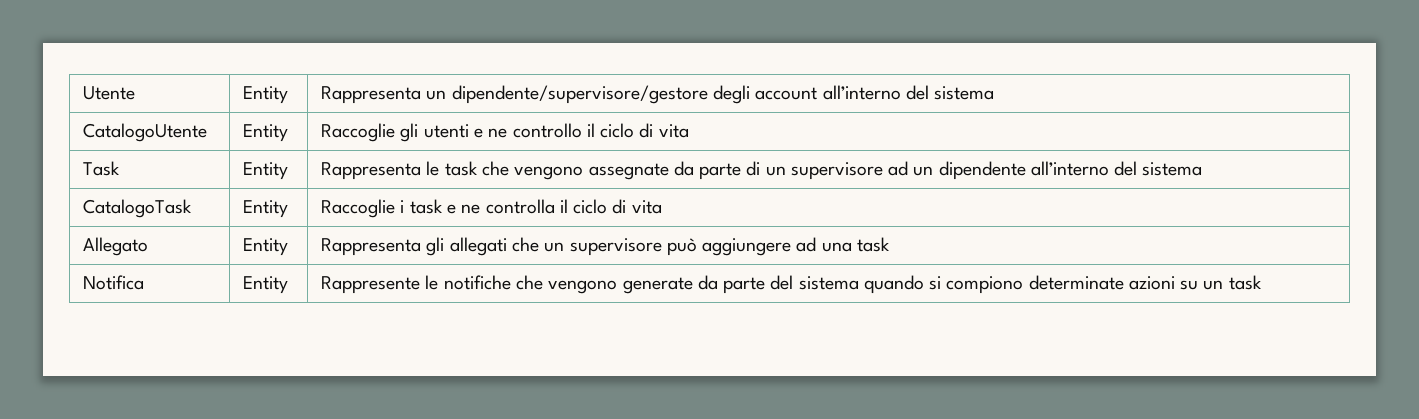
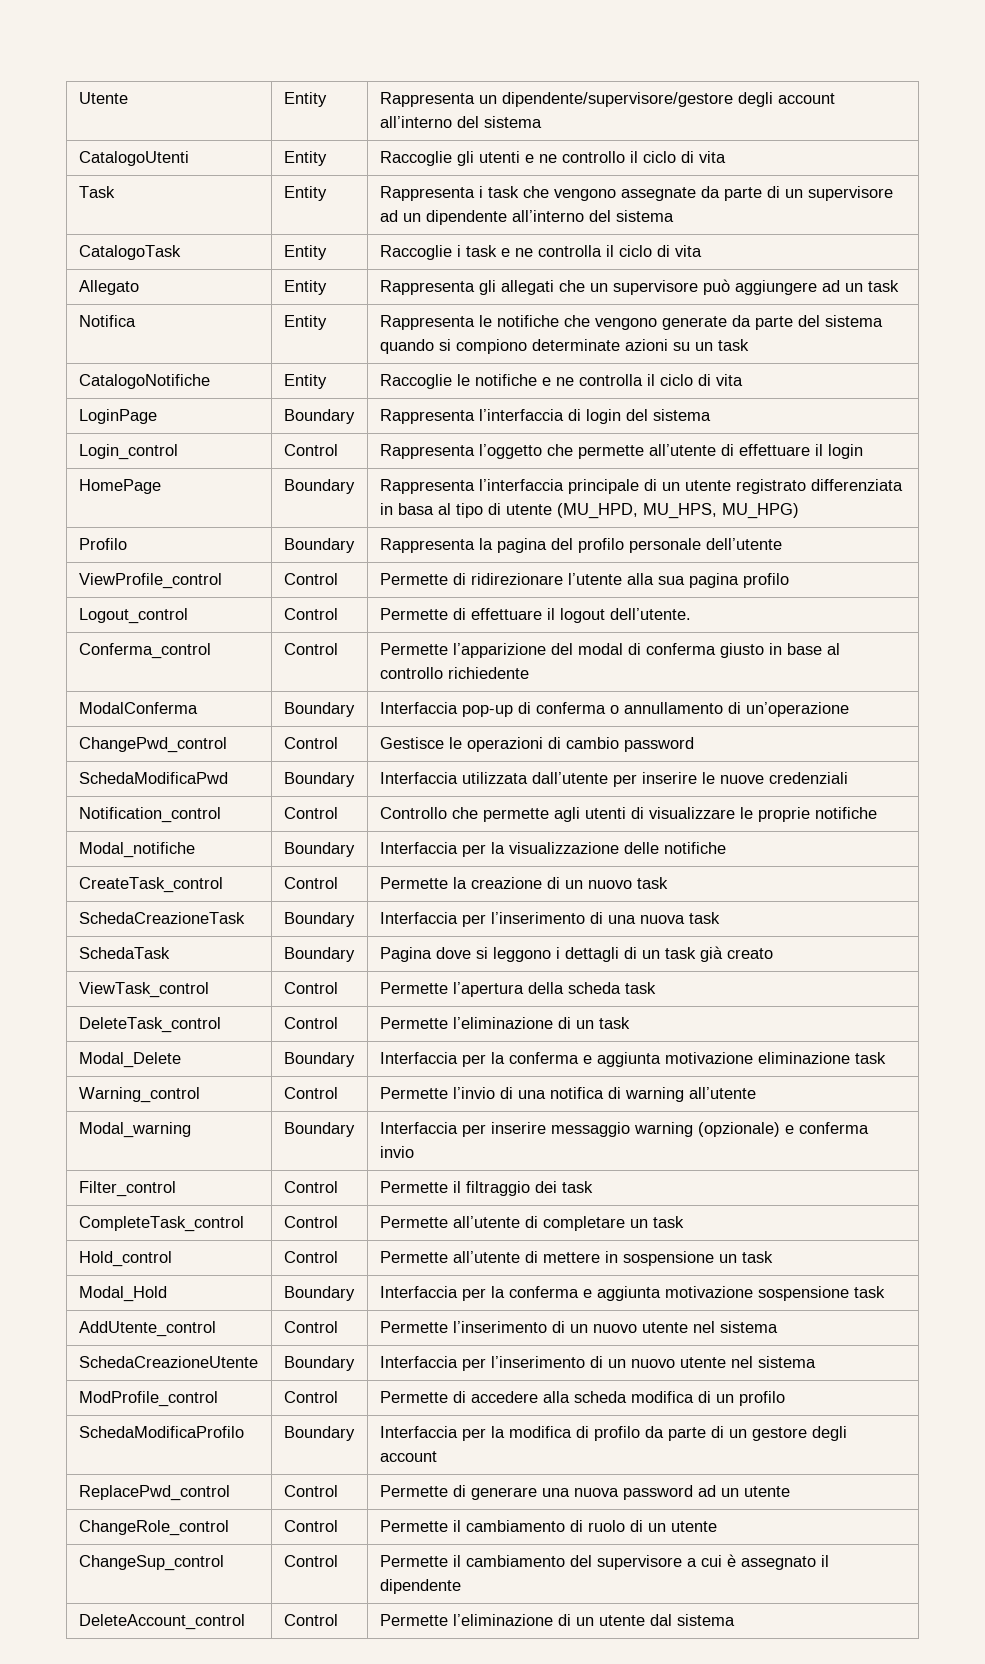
- CatalogoUtente | Entity | Raccoglie gli utenti e ne controllo il ciclo di vita
+ CatalogoUtenti | Entity | Raccoglie gli utenti e ne controllo il ciclo di vita
- Task | Entity | Rappresenta le task che vengono assegnate da parte di un supervisore ad un dipendente all’interno del sistema
+ Task | Entity | Rappresenta i task che vengono assegnate da parte di un supervisore ad un dipendente all’interno del sistema
- Allegato | Entity | Rappresenta gli allegati che un supervisore può aggiungere ad una task
+ Allegato | Entity | Rappresenta gli allegati che un supervisore può aggiungere ad un task
- Notifica | Entity | Rappresente le notifiche che vengono generate da parte del sistema quando si compiono determinate azioni su un task
+ Notifica | Entity | Rappresenta le notifiche che vengono generate da parte del sistema quando si compiono determinate azioni su un task
+ CatalogoNotifiche | Entity | Raccoglie le notifiche e ne controlla il ciclo di vita
+ LoginPage | Boundary | Rappresenta l’interfaccia di login del sistema
+ Login_control | Control | Rappresenta l’oggetto che permette all’utente di effettuare il login
+ HomePage | Boundary | Rappresenta l’interfaccia principale di un utente registrato differenziata in basa al tipo di utente (MU_HPD, MU_HPS, MU_HPG)
+ Profilo | Boundary | Rappresenta la pagina del profilo personale dell’utente
+ ViewProfile_control | Control | Permette di ridirezionare l’utente alla sua pagina profilo
+ Logout_control | Control | Permette di effettuare il logout dell’utente.
+ Conferma_control | Control | Permette l’apparizione del modal di conferma giusto in base al controllo richiedente
+ ModalConferma | Boundary | Interfaccia pop-up di conferma o annullamento di un’operazione
+ ChangePwd_control | Control | Gestisce le operazioni di cambio password
+ SchedaModificaPwd | Boundary | Interfaccia utilizzata dall’utente per inserire le nuove credenziali
+ Notification_control | Control | Controllo che permette agli utenti di visualizzare le proprie notifiche
+ Modal_notifiche | Boundary | Interfaccia per la visualizzazione delle notifiche
+ CreateTask_control | Control | Permette la creazione di un nuovo task
+ SchedaCreazioneTask | Boundary | Interfaccia per l’inserimento di una nuova task
+ SchedaTask | Boundary | Pagina dove si leggono i dettagli di un task già creato
+ ViewTask_control | Control | Permette l’apertura della scheda task
+ DeleteTask_control | Control | Permette l’eliminazione di un task
+ Modal_Delete | Boundary | Interfaccia per la conferma e aggiunta motivazione eliminazione task
+ Warning_control | Control | Permette l’invio di una notifica di warning all’utente
+ Modal_warning | Boundary | Interfaccia per inserire messaggio warning (opzionale) e conferma invio
+ Filter_control | Control | Permette il filtraggio dei task
+ CompleteTask_control | Control | Permette all’utente di completare un task
+ Hold_control | Control | Permette all’utente di mettere in sospensione un task
+ Modal_Hold | Boundary | Interfaccia per la conferma e aggiunta motivazione sospensione task
+ AddUtente_control | Control | Permette l’inserimento di un nuovo utente nel sistema
+ SchedaCreazioneUtente | Boundary | Interfaccia per l’inserimento di un nuovo utente nel sistema
+ ModProfile_control | Control | Permette di accedere alla scheda modifica di un profilo
+ SchedaModificaProfilo | Boundary | Interfaccia per la modifica di profilo da parte di un gestore degli account
+ ReplacePwd_control | Control | Permette di generare una nuova password ad un utente
+ ChangeRole_control | Control | Permette il cambiamento di ruolo di un utente
+ ChangeSup_control | Control | Permette il cambiamento del supervisore a cui è assegnato il dipendente
+ DeleteAccount_control | Control | Permette l’eliminazione di un utente dal sistema

